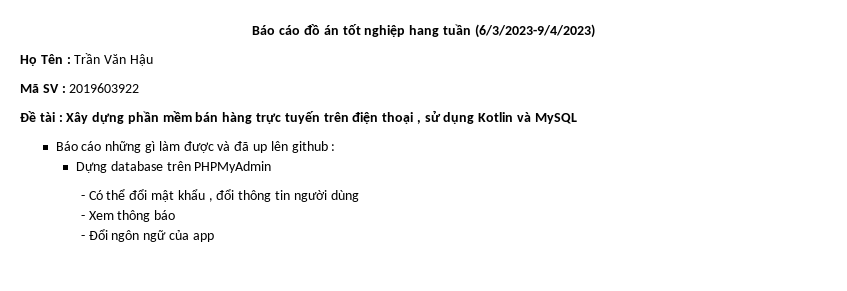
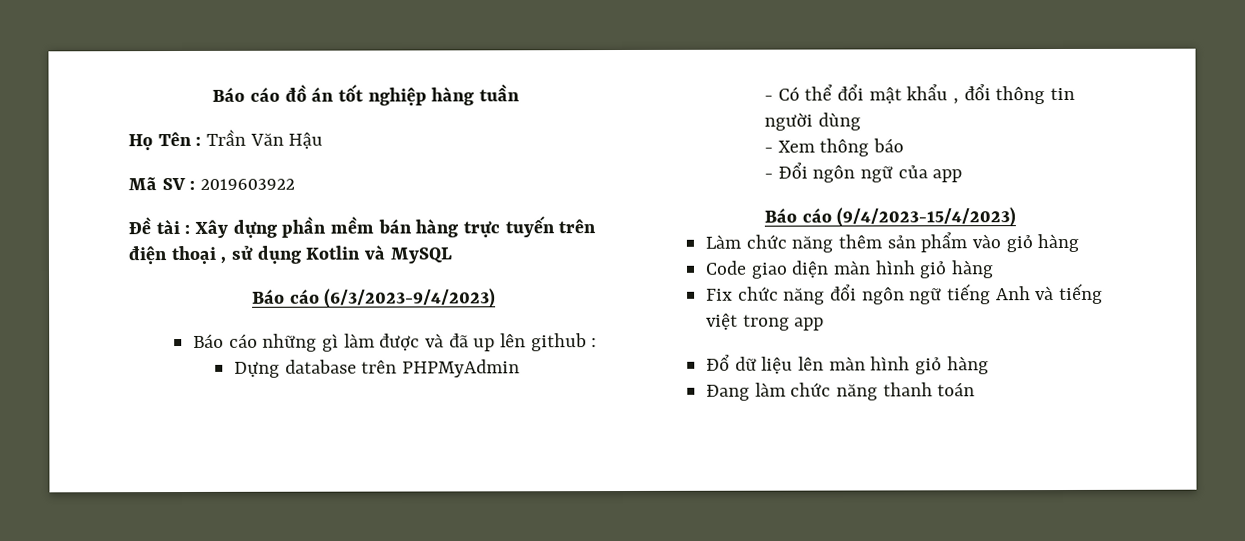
- Báo cáo đồ án tốt nghiệp hang tuần (6/3/2023-9/4/2023)
+ Báo cáo đồ án tốt nghiệp hàng tuần
+ Báo cáo (6/3/2023-9/4/2023)
+ Báo cáo (9/4/2023-15/4/2023)
+ Làm chức năng thêm sản phẩm vào giỏ hàng
+ Code giao diện màn hình giỏ hàng
+ Fix chức năng đổi ngôn ngữ tiếng Anh và tiếng việt trong app
+ Đổ dữ liệu lên màn hình giỏ hàng
+ Đang làm chức năng thanh toán

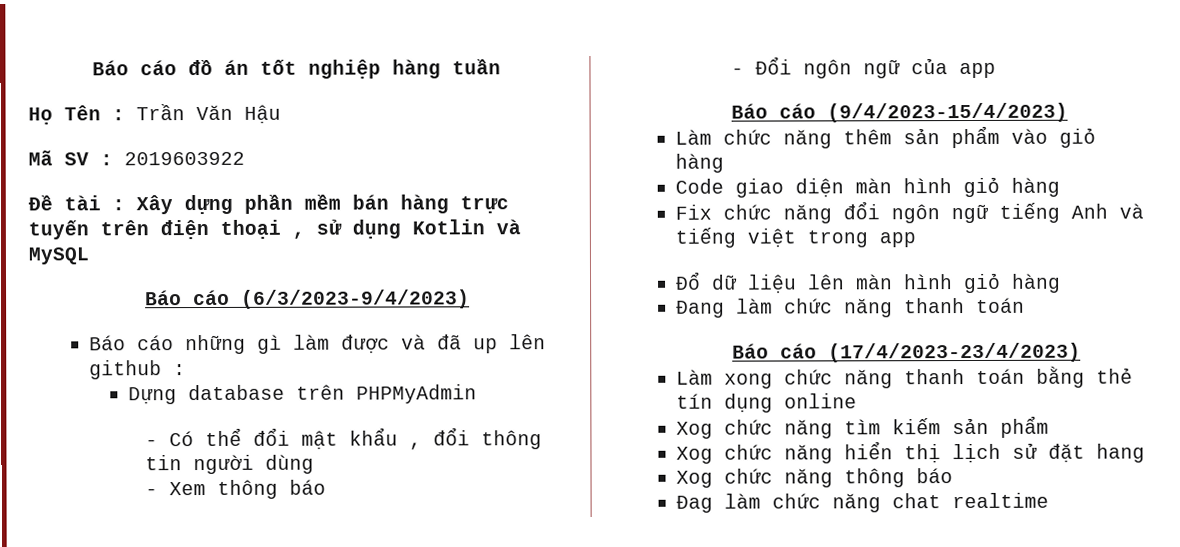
+ Báo cáo (17/4/2023-23/4/2023)
+ Làm xong chức năng thanh toán bằng thẻ tín dụng online
+ Xog chức năng tìm kiếm sản phẩm
+ Xog chức năng hiển thị lịch sử đặt hang
+ Xog chức năng thông báo
+ Đag làm chức năng chat realtime

